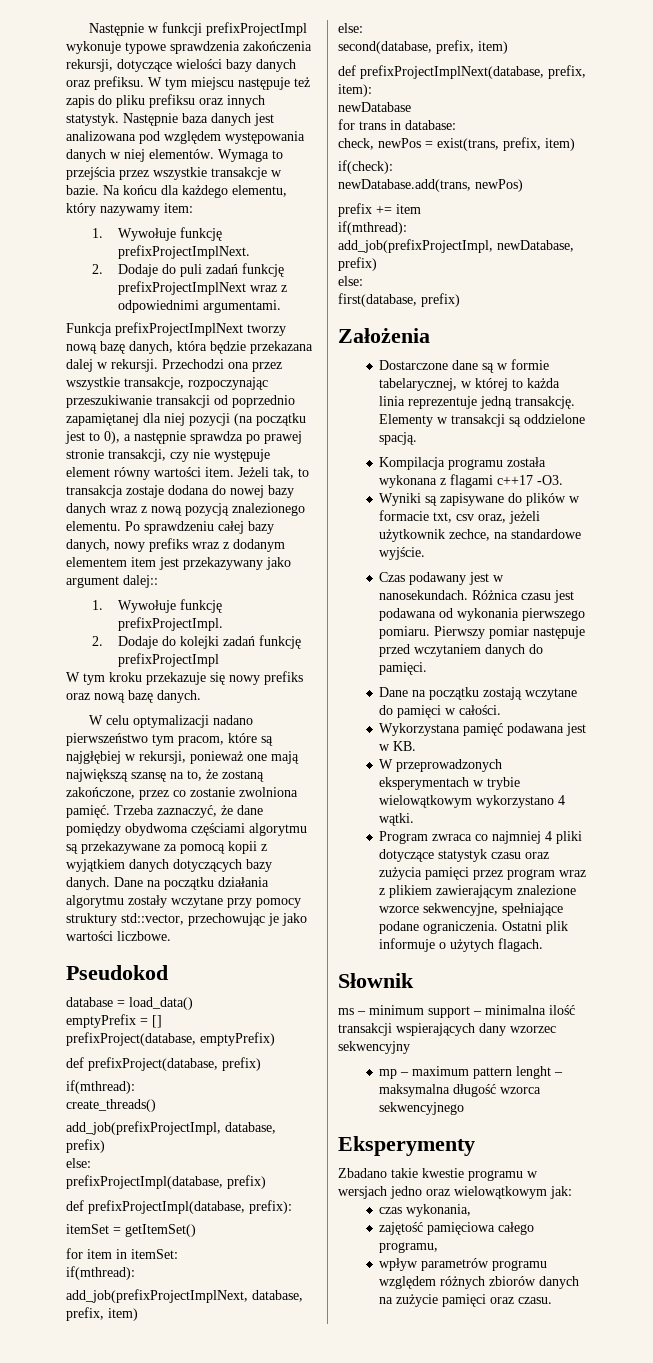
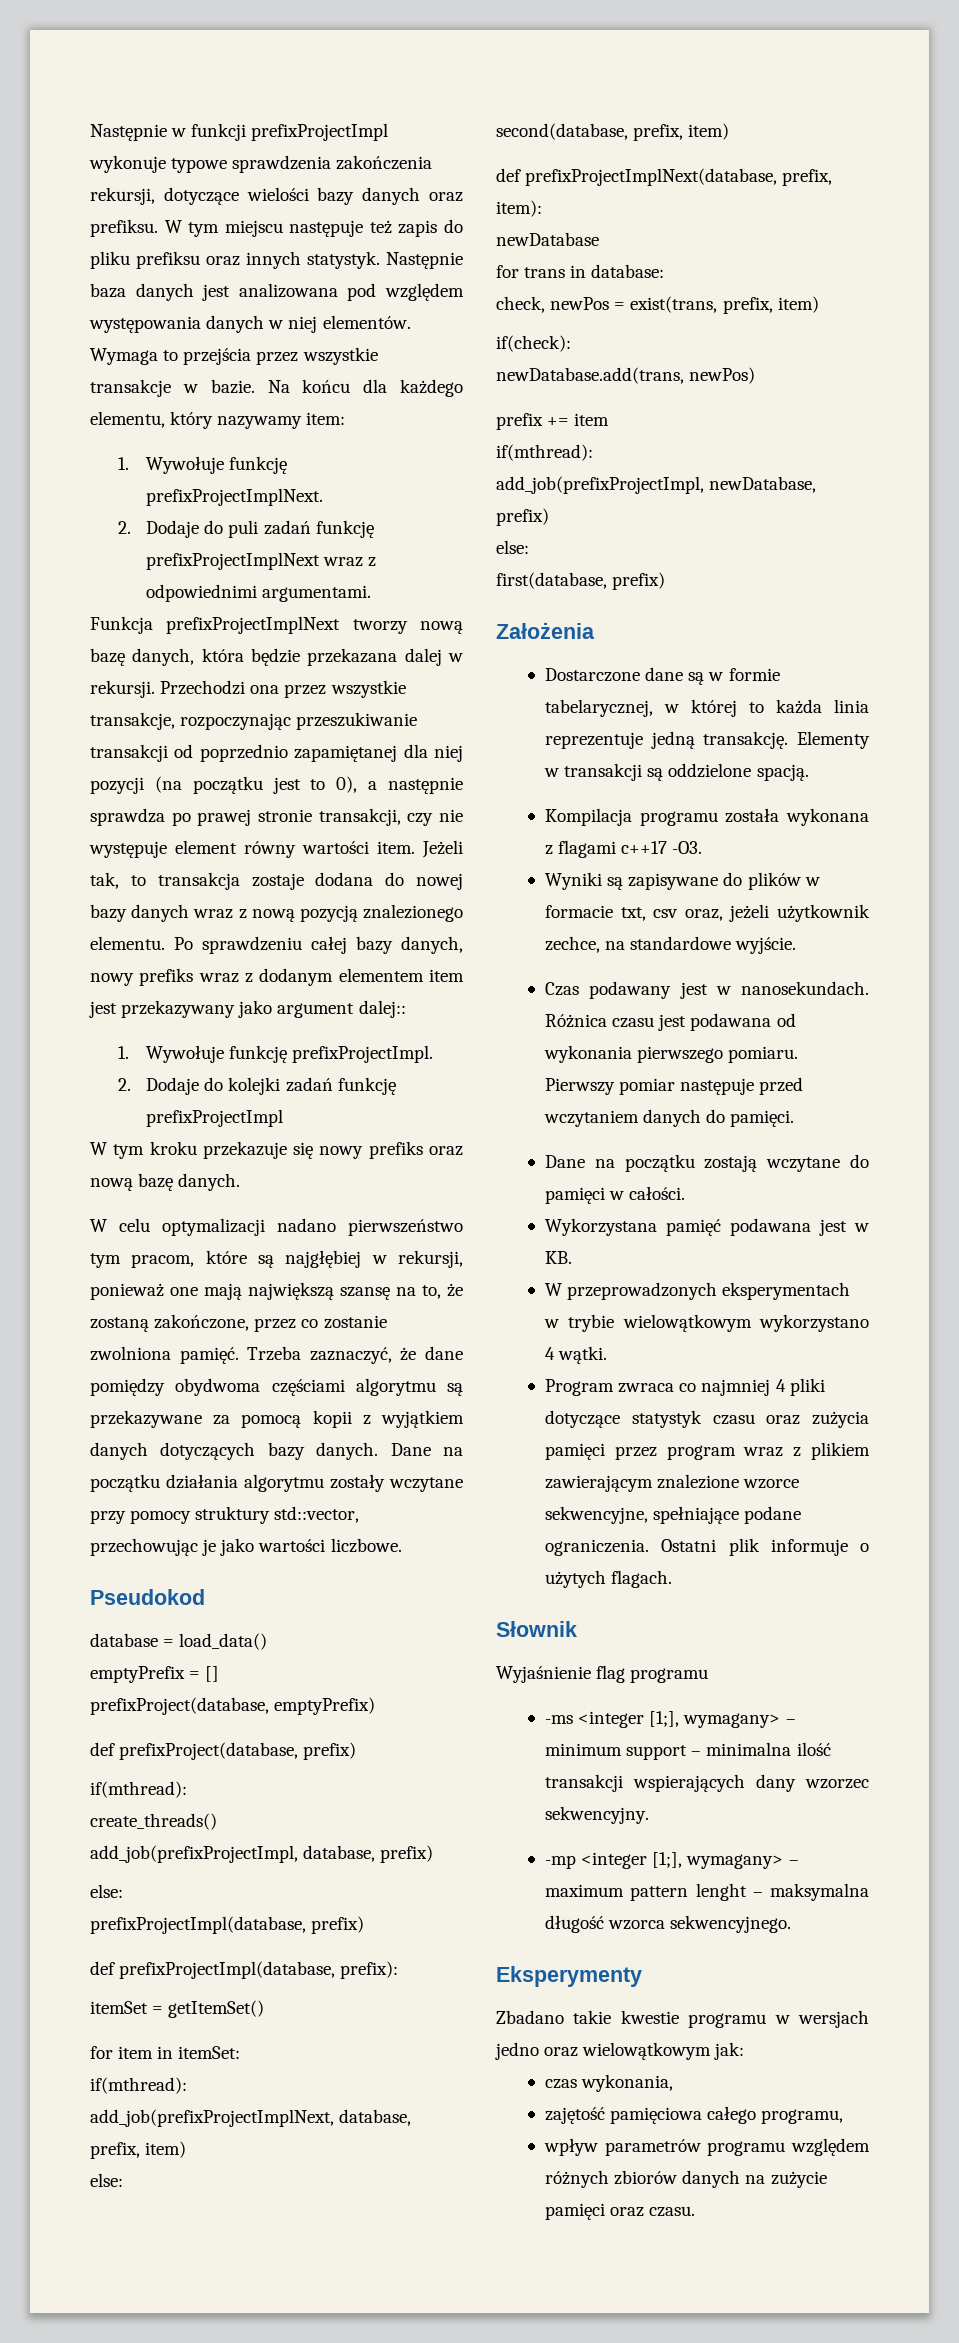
- ms – minimum support – minimalna ilość transakcji wspierających dany wzorzec sekwencyjny
- mp – maximum pattern lenght – maksymalna długość wzorca sekwencyjnego
+ Wyjaśnienie flag programu
+ -ms <integer [1;], wymagany> – minimum support – minimalna ilość transakcji wspierających dany wzorzec sekwencyjny.
+ -mp <integer [1;], wymagany> – maximum pattern lenght – maksymalna długość wzorca sekwencyjnego.

